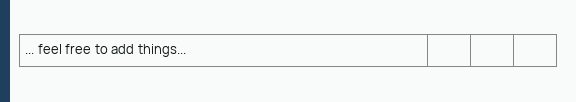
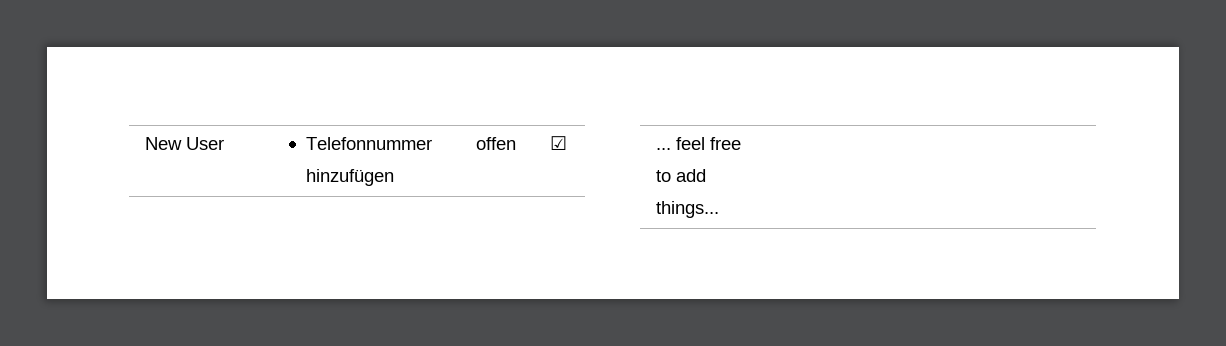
+ New User | Telefonnummer hinzufügen | offen | ☑

